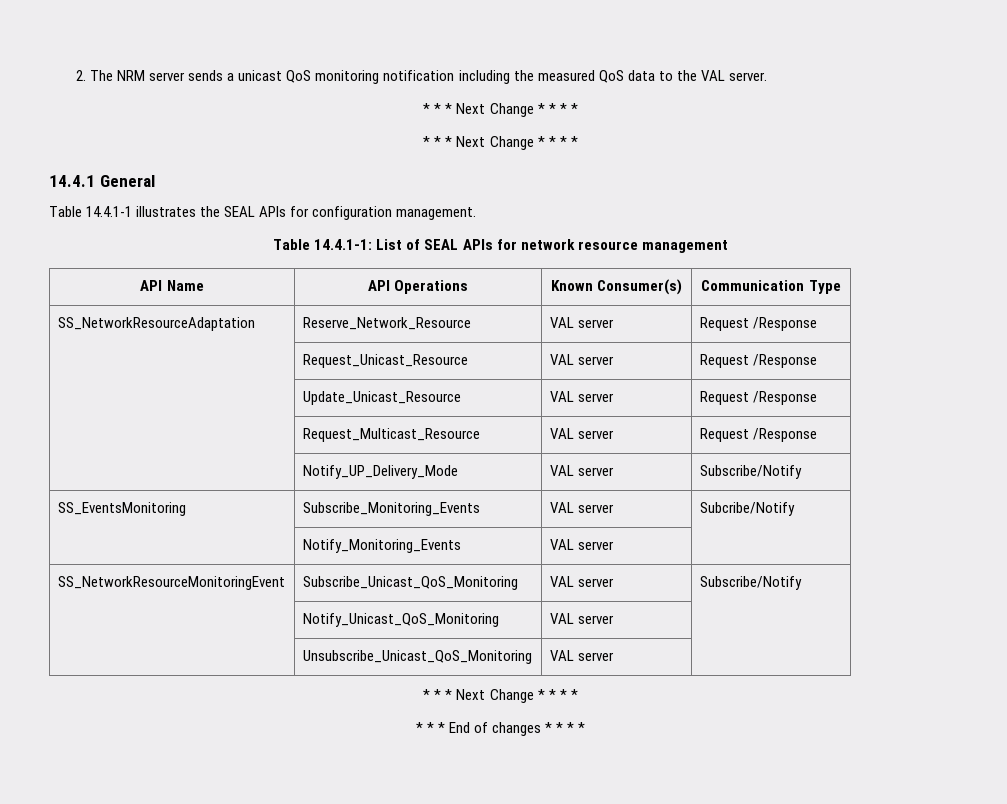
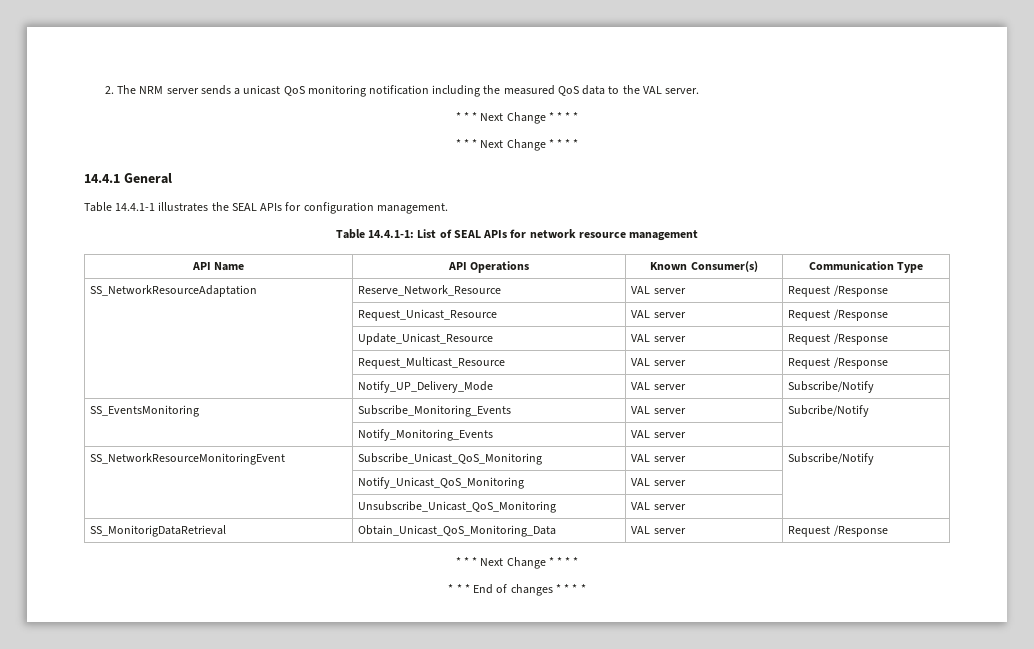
+ SS_MonitorigDataRetrieval | Obtain_Unicast_QoS_Monitoring_Data | VAL server | Request /Response

